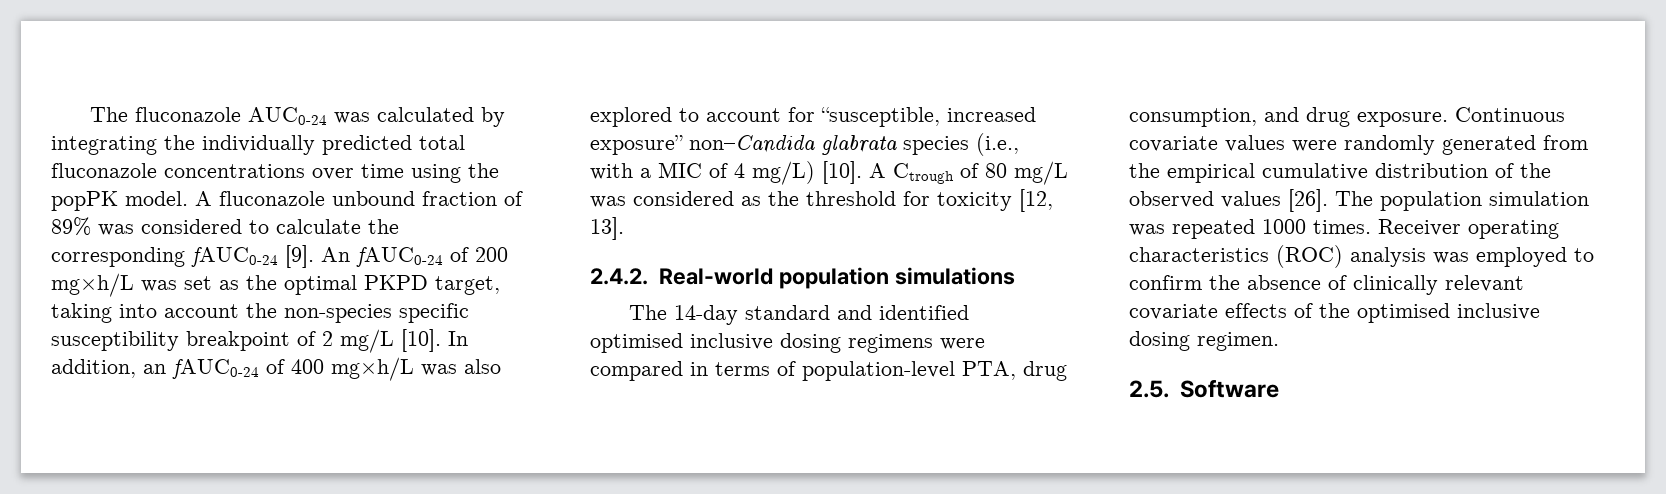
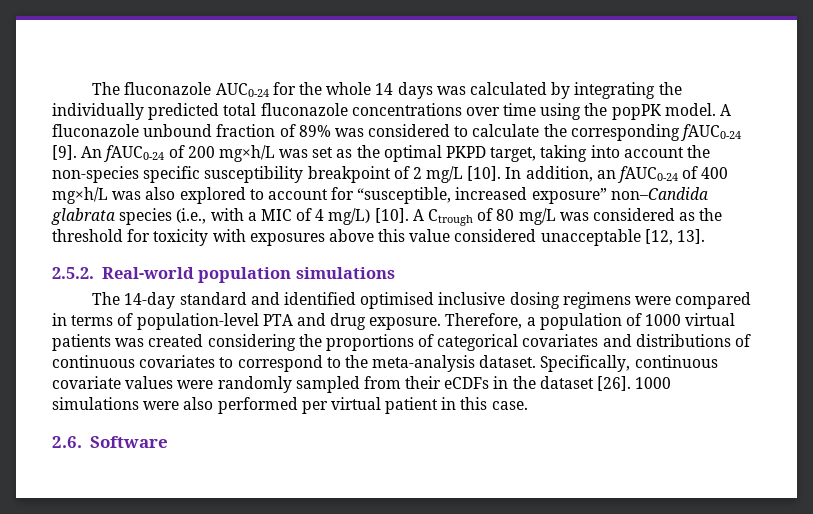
- The fluconazole AUC0-24 was calculated by integrating the individually predicted total fluconazole concentrations over time using the popPK model.
+ The fluconazole AUC0-24 for the whole 14 days was calculated by integrating the individually predicted total fluconazole concentrations over time using the popPK model.
- A Ctrough of 80 mg/L was considered as the threshold for toxicity [12, 13].
+ A Ctrough of 80 mg/L was considered as the threshold for toxicity with exposures above this value considered unacceptable [12, 13].
- 2.4.2. Real-world population simulations
+ 2.5.2. Real-world population simulations
- The 14-day standard and identified optimised inclusive dosing regimens were compared in terms of population-level PTA, drug consumption, and drug exposure. Continuous covariate values were randomly generated from the empirical cumulative distribution of the observed values [26]. The population simulation was repeated 1000 times. Receiver operating characteristics (ROC) analysis was employed to confirm the absence of clinically relevant covariate effects of the optimised inclusive dosing regimen.
- 2.5. Software
+ The 14-day standard and identified optimised inclusive dosing regimens were compared in terms of population-level PTA and drug exposure. Therefore, a population of 1000 virtual patients was created considering the proportions of categorical covariates and distributions of continuous covariates to correspond to the meta-analysis dataset. Specifically, continuous covariate values were randomly sampled from their eCDFs in the dataset [26]. 1000 simulations were also performed per virtual patient in this case.
+ 2.6. Software

